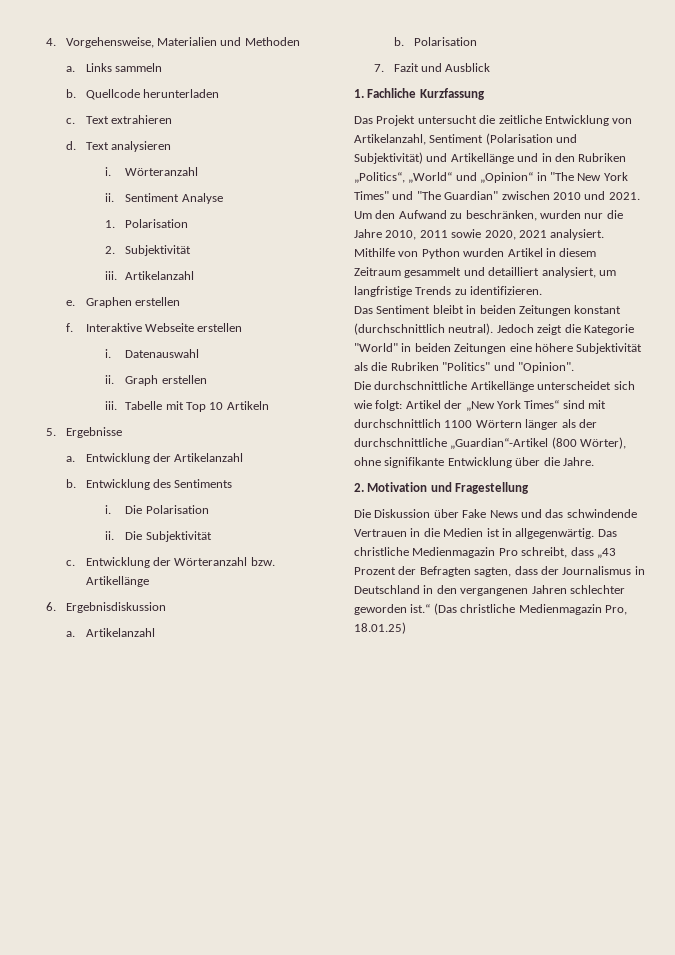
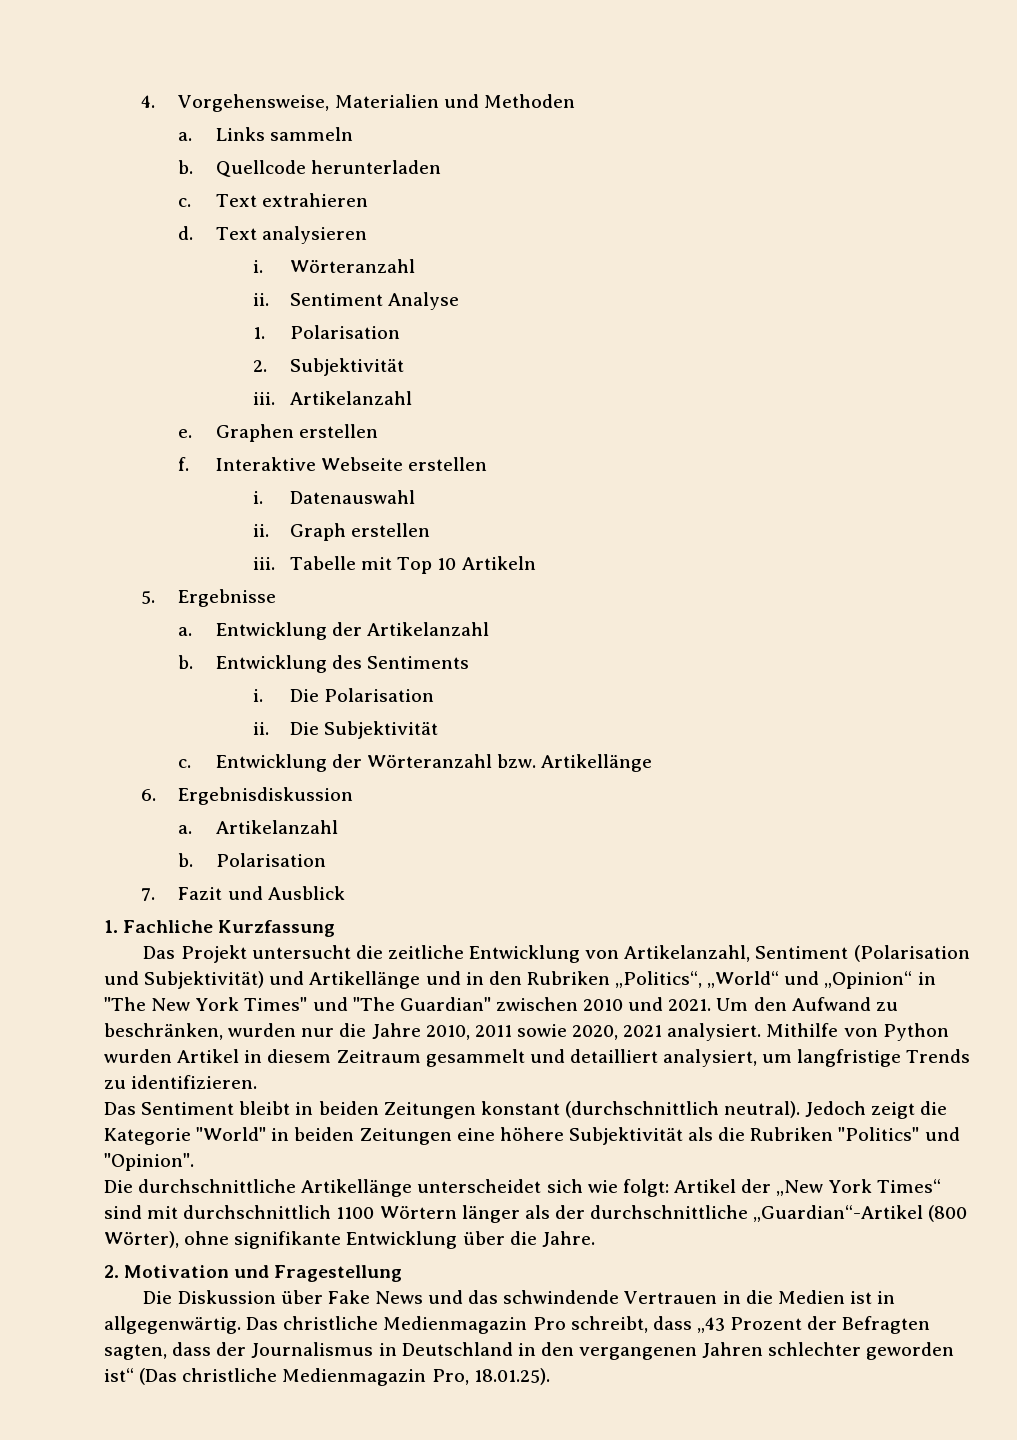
- Das christliche Medienmagazin Pro schreibt, dass „43 Prozent der Befragten sagten, dass der Journalismus in Deutschland in den vergangenen Jahren schlechter geworden ist.“ (Das christliche Medienmagazin Pro, 18.01.25)
+ Das christliche Medienmagazin Pro schreibt, dass „43 Prozent der Befragten sagten, dass der Journalismus in Deutschland in den vergangenen Jahren schlechter geworden ist“ (Das christliche Medienmagazin Pro, 18.01.25).

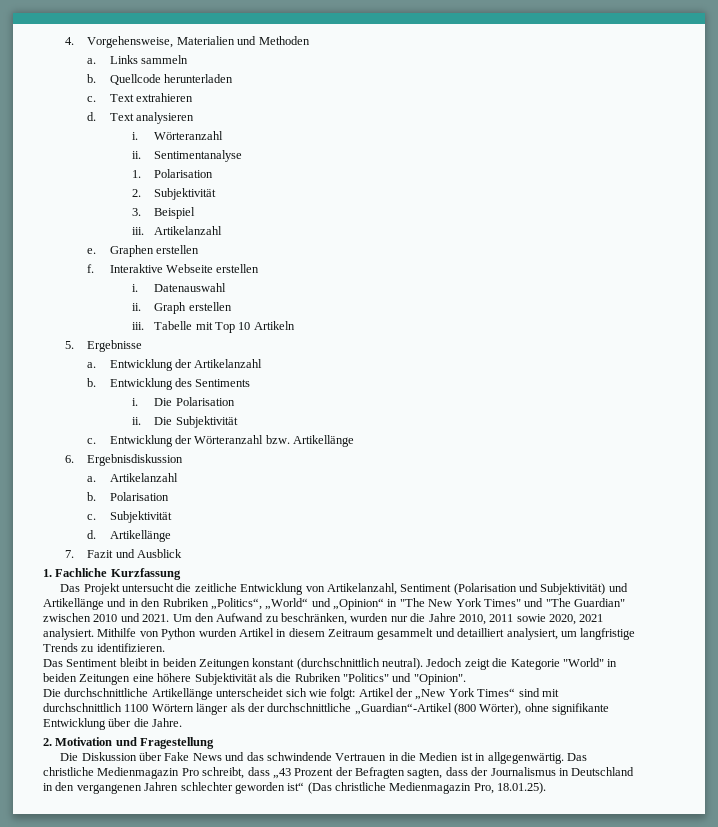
- Sentiment Analyse
+ Sentimentanalyse
+ 3. Beispiel
+ c. Subjektivität
+ d. Artikellänge

